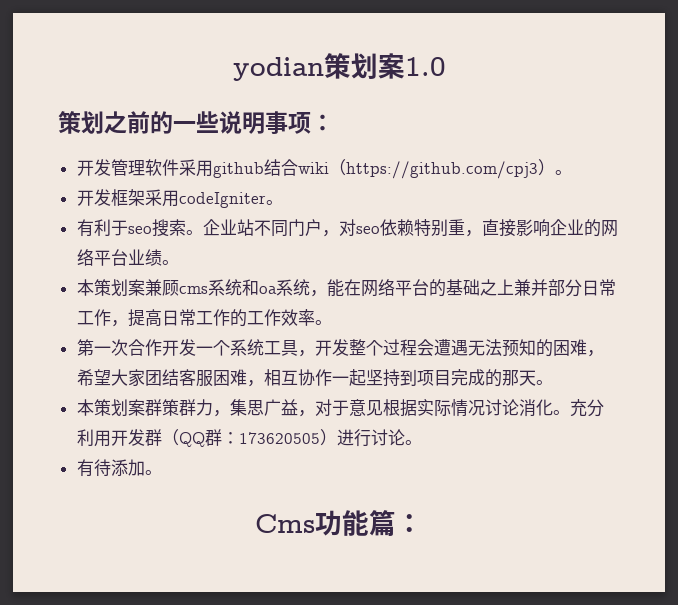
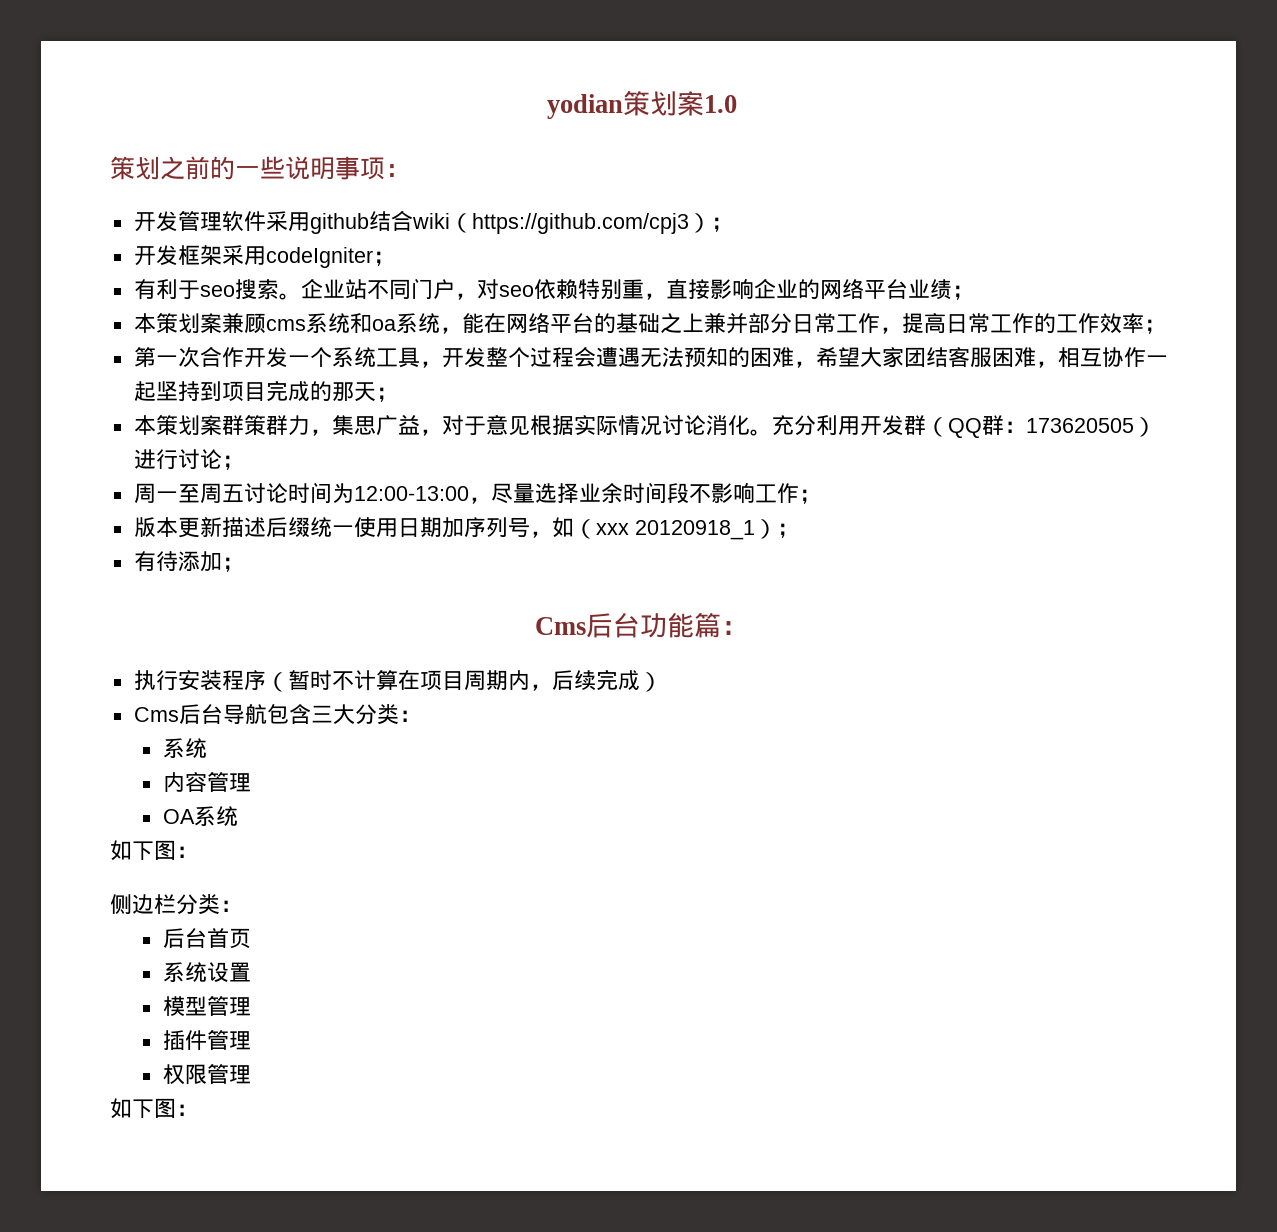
- 开发管理软件采用github结合wiki（https://github.com/cpj3）。
+ 开发管理软件采用github结合wiki（https://github.com/cpj3）；
- 开发框架采用codeIgniter。
+ 开发框架采用codeIgniter；
- 企业站不同门户，对seo依赖特别重，直接影响企业的网络平台业绩。
+ 企业站不同门户，对seo依赖特别重，直接影响企业的网络平台业绩；
- 本策划案兼顾cms系统和oa系统，能在网络平台的基础之上兼并部分日常工作，提高日常工作的工作效率。
+ 本策划案兼顾cms系统和oa系统，能在网络平台的基础之上兼并部分日常工作，提高日常工作的工作效率；
- 第一次合作开发一个系统工具，开发整个过程会遭遇无法预知的困难，希望大家团结客服困难，相互协作一起坚持到项目完成的那天。
+ 第一次合作开发一个系统工具，开发整个过程会遭遇无法预知的困难，希望大家团结客服困难，相互协作一起坚持到项目完成的那天；
- 充分利用开发群（QQ群：173620505）进行讨论。
+ 充分利用开发群（QQ群：173620505）进行讨论；
+ 周一至周五讨论时间为12:00-13:00，尽量选择业余时间段不影响工作；
+ 版本更新描述后缀统一使用日期加序列号，如（xxx 20120918_1）；
- 有待添加。
- Cms功能篇：
+ 有待添加；
+ Cms后台功能篇：
+ 执行安装程序（暂时不计算在项目周期内，后续完成）
+ Cms后台导航包含三大分类：
+ 系统
+ 内容管理
+ OA系统
+ 如下图：
+ 侧边栏分类：
+ 后台首页
+ 系统设置
+ 模型管理
+ 插件管理
+ 权限管理
+ 如下图：

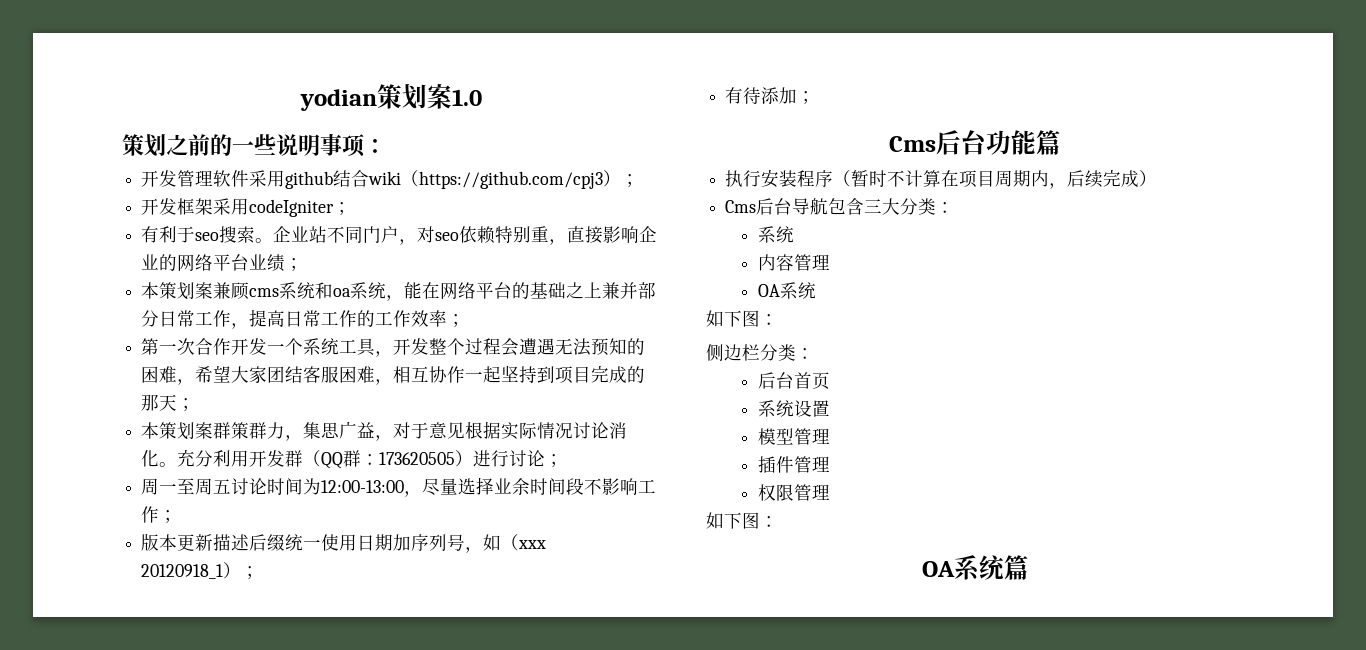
- Cms后台功能篇：
+ Cms后台功能篇
+ OA系统篇

